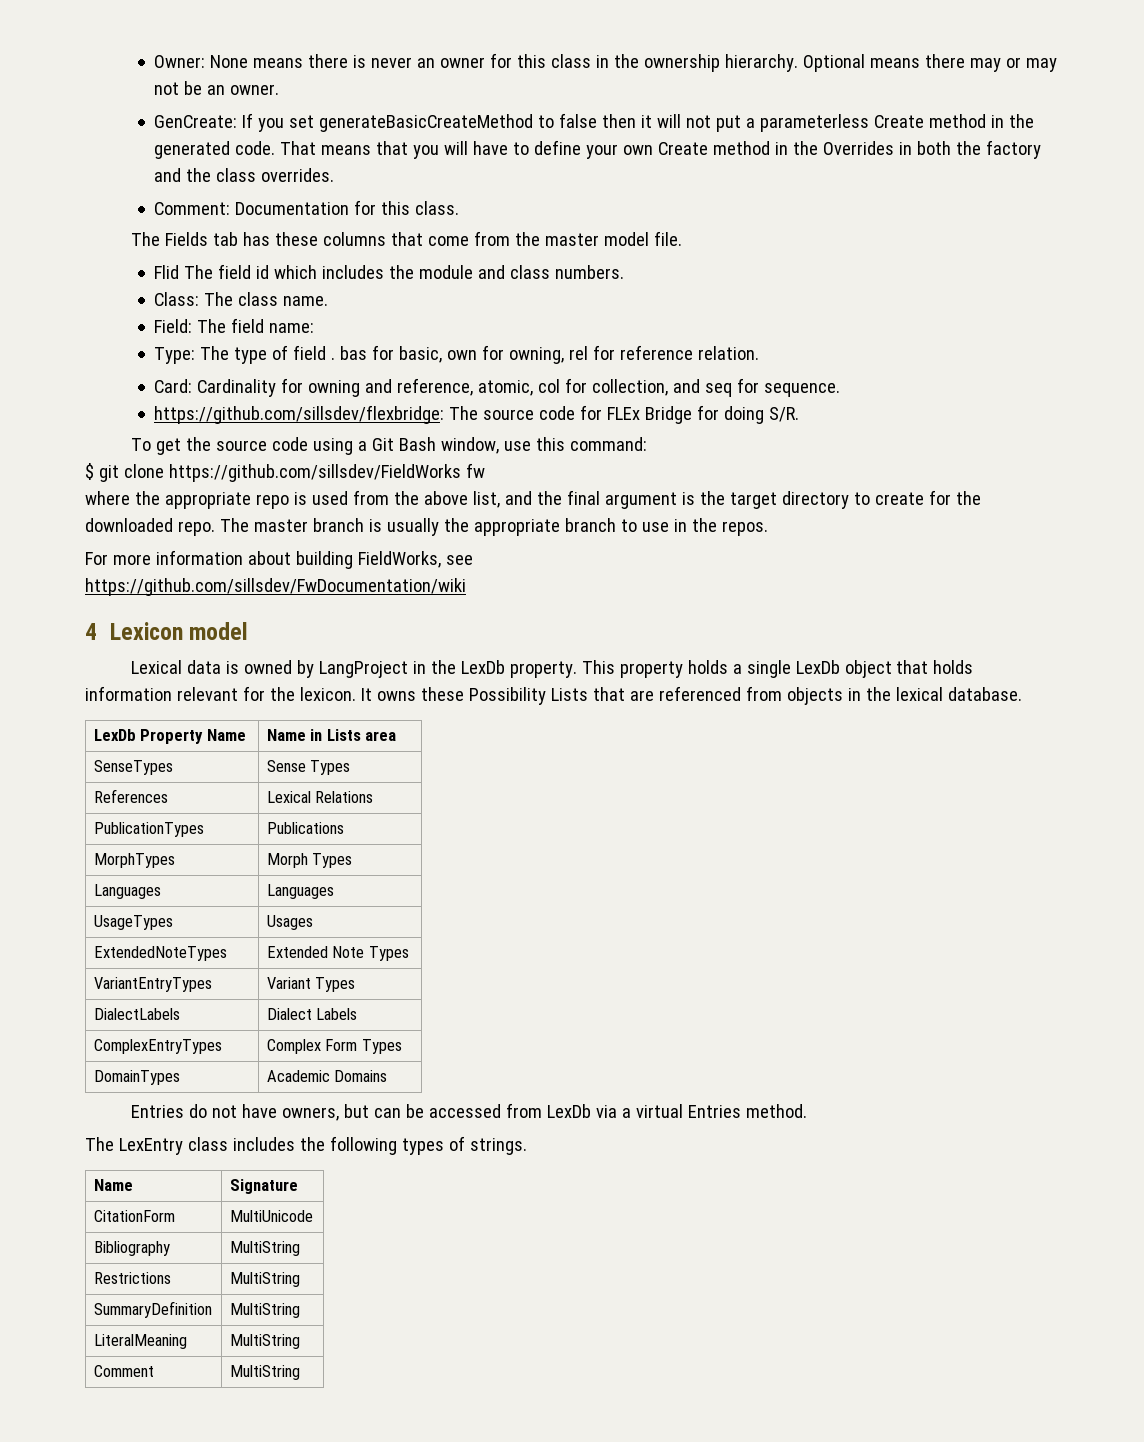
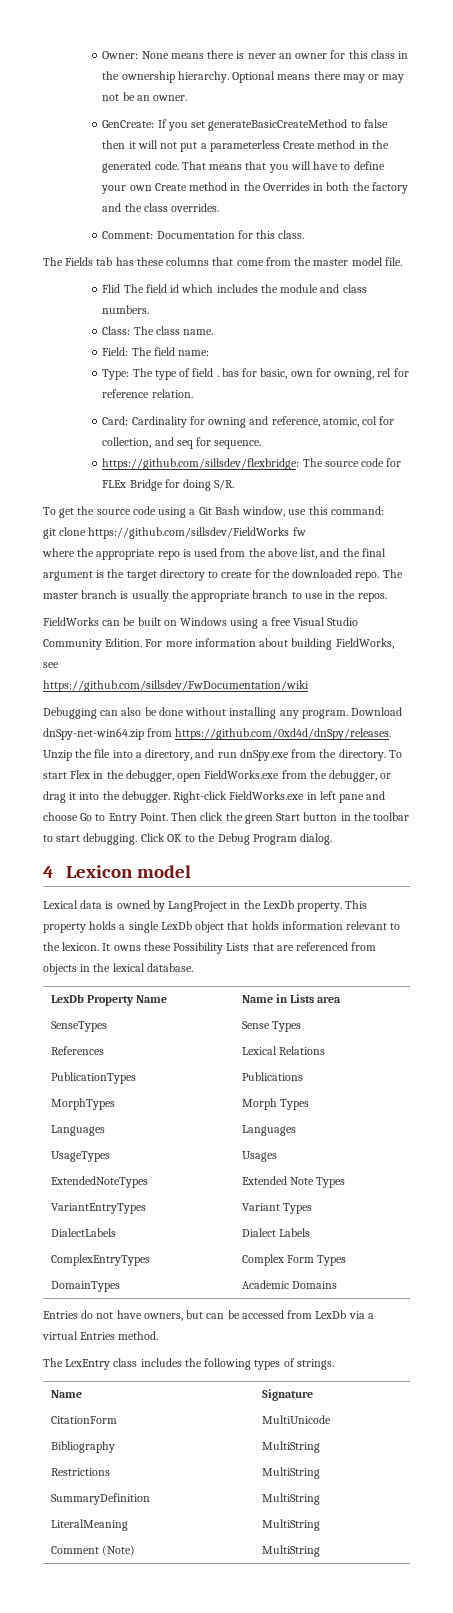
- $ git clone https://github.com/sillsdev/FieldWorks fw
+ git clone https://github.com/sillsdev/FieldWorks fw
+ FieldWorks can be built on Windows using a free Visual Studio Community Edition.
+ Debugging can also be done without installing any program. Download dnSpy-net-win64.zip from https://github.com/0xd4d/dnSpy/releases. Unzip the file into a directory, and run dnSpy.exe from the directory. To start Flex in the debugger, open FieldWorks.exe from the debugger, or drag it into the debugger. Right-click FieldWorks.exe in left pane and choose Go to Entry Point. Then click the green Start button in the toolbar to start debugging. Click OK to the Debug Program dialog.
- This property holds a single LexDb object that holds information relevant for the lexicon.
+ This property holds a single LexDb object that holds information relevant to the lexicon.
- Comment | MultiString
+ Comment (Note) | MultiString

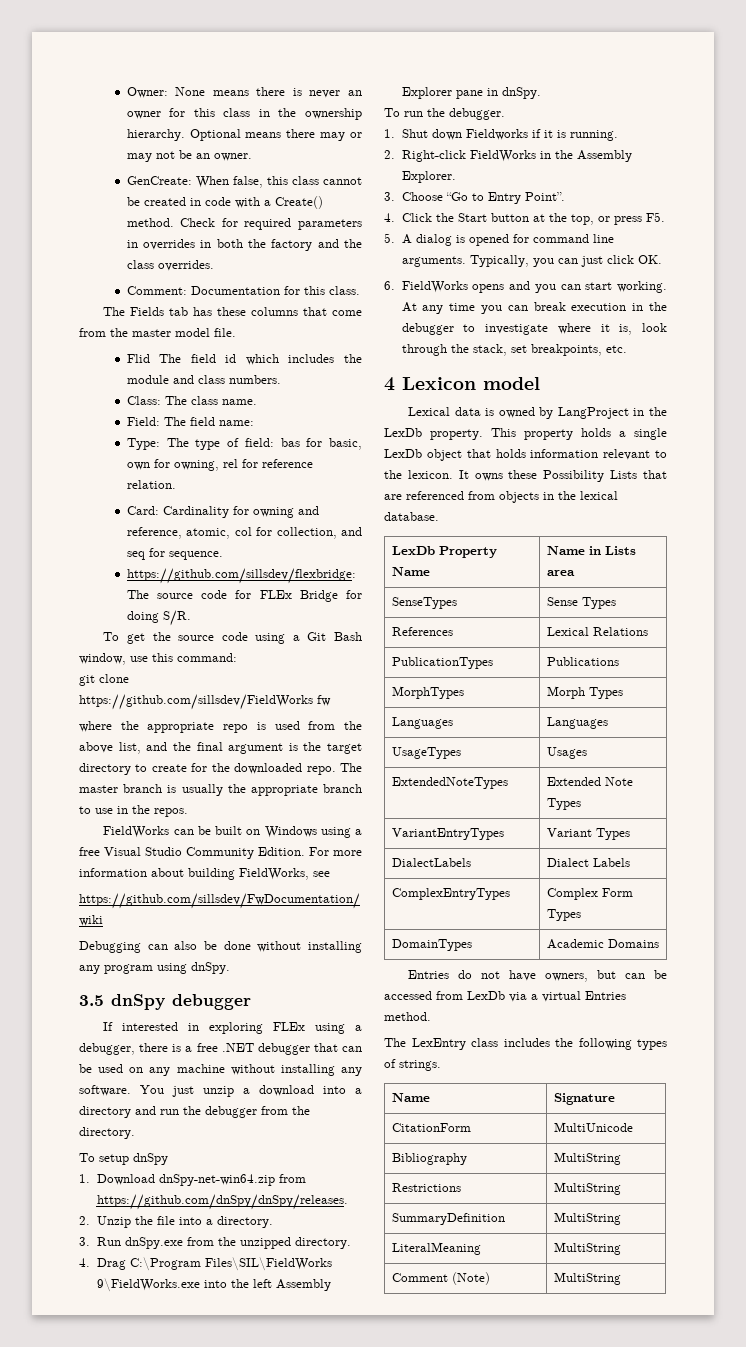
- GenCreate: If you set generateBasicCreateMethod to false then it will not put a parameterless Create method in the generated code. That means that you will have to define your own Create method in the Overrides in both the factory and the class overrides.
+ GenCreate: When false, this class cannot be created in code with a Create() method. Check for required parameters in overrides in both the factory and the class overrides.
- Type: The type of field . bas for basic, own for owning, rel for reference relation.
+ Type: The type of field: bas for basic, own for owning, rel for reference relation.
- Debugging can also be done without installing any program. Download dnSpy-net-win64.zip from https://github.com/0xd4d/dnSpy/releases. Unzip the file into a directory, and run dnSpy.exe from the directory. To start Flex in the debugger, open FieldWorks.exe from the debugger, or drag it into the debugger. Right-click FieldWorks.exe in left pane and choose Go to Entry Point. Then click the green Start button in the toolbar to start debugging. Click OK to the Debug Program dialog.
+ Debugging can also be done without installing any program using dnSpy.
+ 3.5 dnSpy debugger
+ If interested in exploring FLEx using a debugger, there is a free .NET debugger that can be used on any machine without installing any software. You just unzip a download into a directory and run the debugger from the directory.
+ To setup dnSpy
+ 1. Download dnSpy-net-win64.zip from https://github.com/dnSpy/dnSpy/releases.
+ 2. Unzip the file into a directory.
+ 3. Run dnSpy.exe from the unzipped directory.
+ 4. Drag C:\Program Files\SIL\FieldWorks 9\FieldWorks.exe into the left Assembly Explorer pane in dnSpy.
+ To run the debugger.
+ 1. Shut down Fieldworks if it is running.
+ 2. Right-click FieldWorks in the Assembly Explorer.
+ 3. Choose “Go to Entry Point”.
+ 4. Click the Start button at the top, or press F5.
+ 5. A dialog is opened for command line arguments. Typically, you can just click OK.
+ 6. FieldWorks opens and you can start working. At any time you can break execution in the debugger to investigate where it is, look through the stack, set breakpoints, etc.

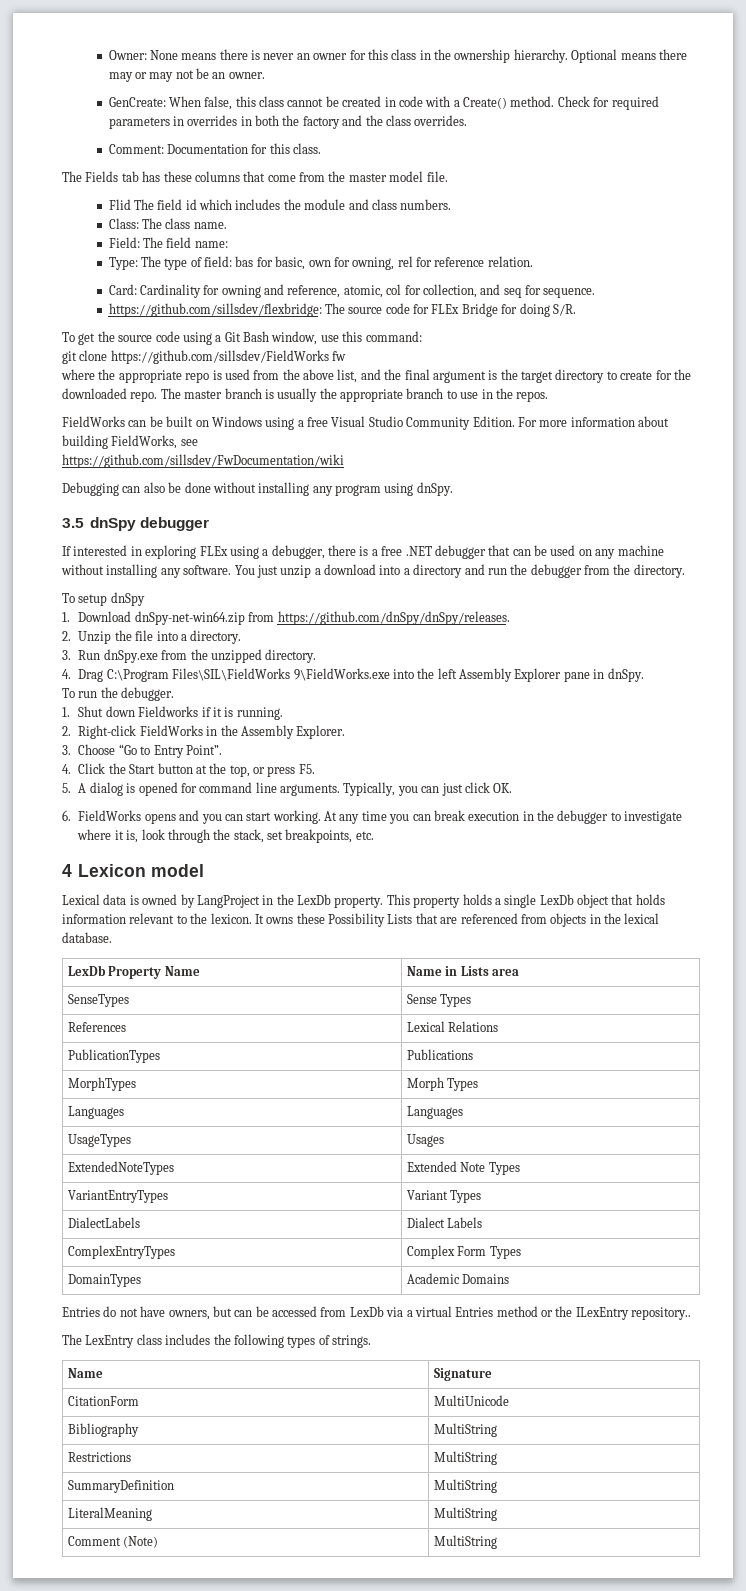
- Entries do not have owners, but can be accessed from LexDb via a virtual Entries method.
+ Entries do not have owners, but can be accessed from LexDb via a virtual Entries method or the ILexEntry repository..

